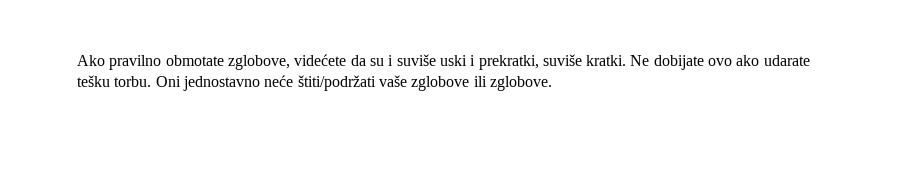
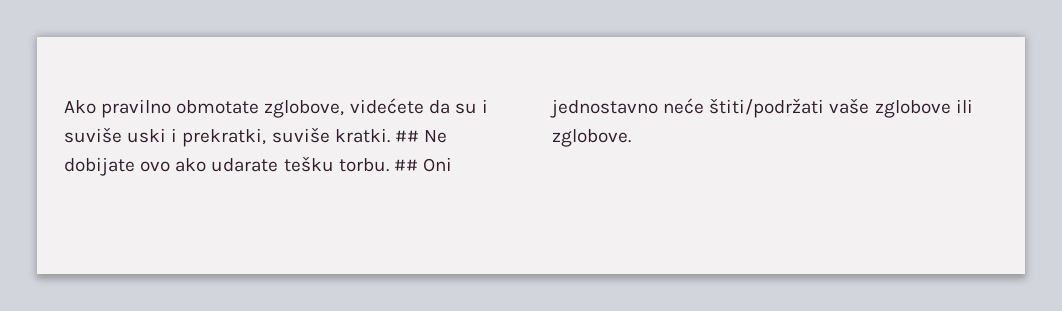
- Ne dobijate ovo ako udarate tešku torbu.
+ ## Ne dobijate ovo ako udarate tešku torbu.
- Oni jednostavno neće štiti/podržati vaše zglobove ili zglobove.
+ ## Oni jednostavno neće štiti/podržati vaše zglobove ili zglobove.

